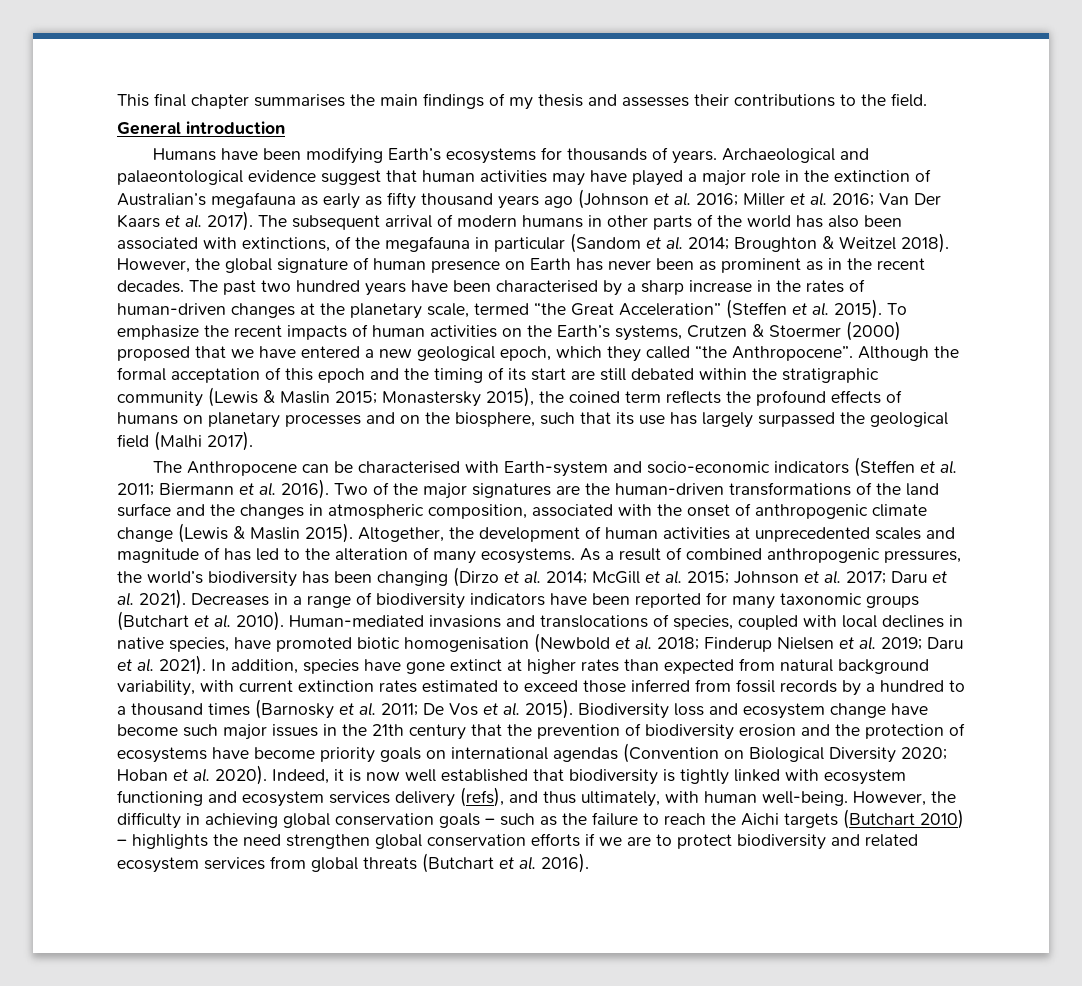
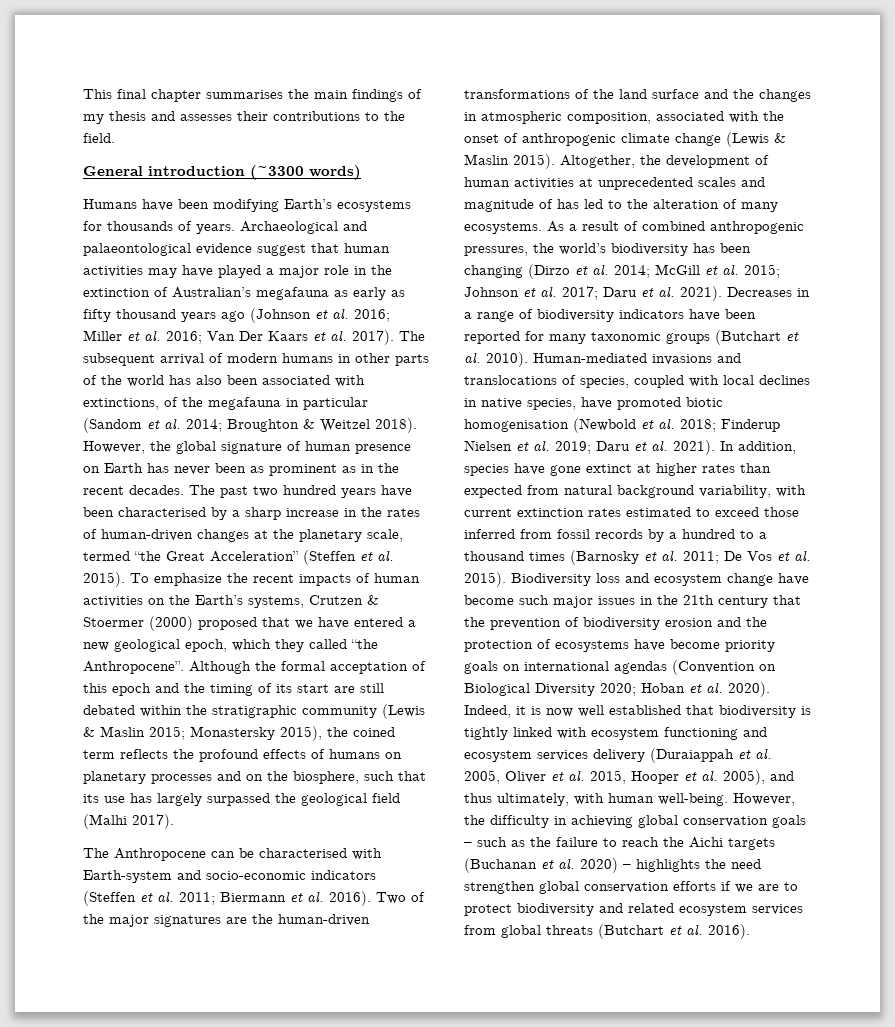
- General introduction
+ General introduction (~3300 words)
- Indeed, it is now well established that biodiversity is tightly linked with ecosystem functioning and ecosystem services delivery (refs), and thus ultimately, with human well-being.
+ Indeed, it is now well established that biodiversity is tightly linked with ecosystem functioning and ecosystem services delivery (Duraiappah et al. 2005, Oliver et al. 2015, Hooper et al. 2005), and thus ultimately, with human well-being.
- However, the difficulty in achieving global conservation goals – such as the failure to reach the Aichi targets (Butchart 2010) – highlights the need strengthen global conservation efforts if we are to protect biodiversity and related ecosystem services from global threats (Butchart et al. 2016).
+ However, the difficulty in achieving global conservation goals – such as the failure to reach the Aichi targets (Buchanan et al. 2020) – highlights the need strengthen global conservation efforts if we are to protect biodiversity and related ecosystem services from global threats (Butchart et al. 2016).

